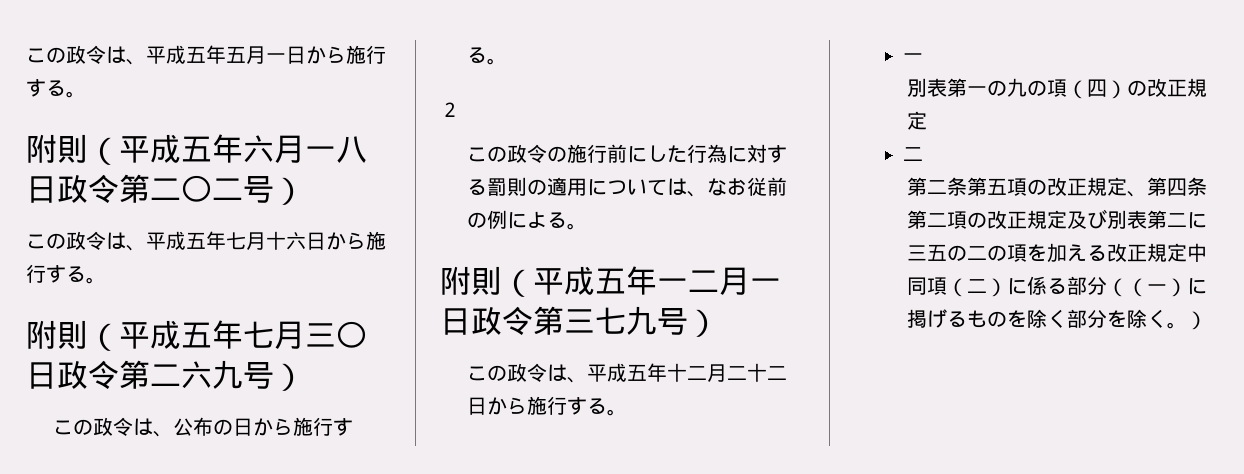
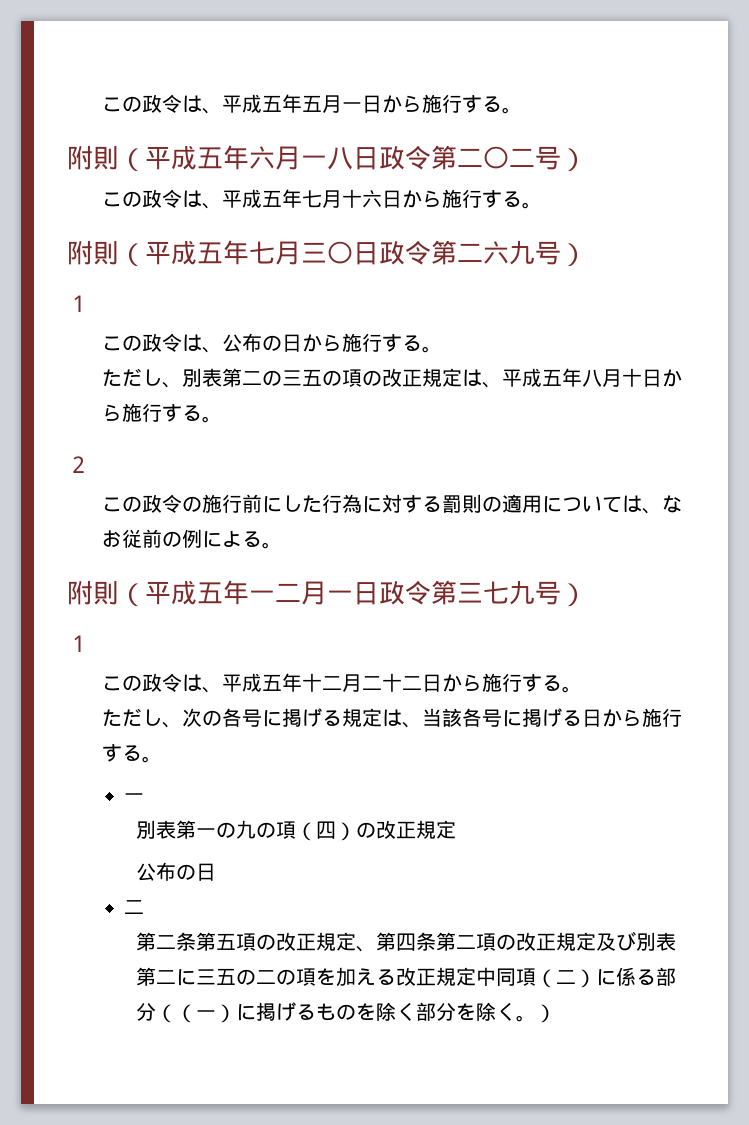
  附則（平成五年七月三〇日政令第二六九号）
+ １
+ ただし、別表第二の三五の項の改正規定は、平成五年八月十日から施行する。
  附則（平成五年一二月一日政令第三七九号）
+ １
+ ただし、次の各号に掲げる規定は、当該各号に掲げる日から施行する。
  別表第一の九の項（四）の改正規定
+ 公布の日

